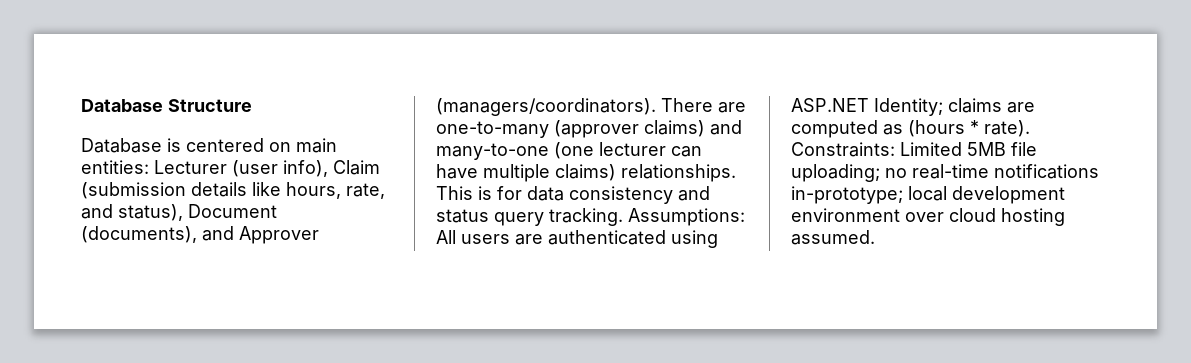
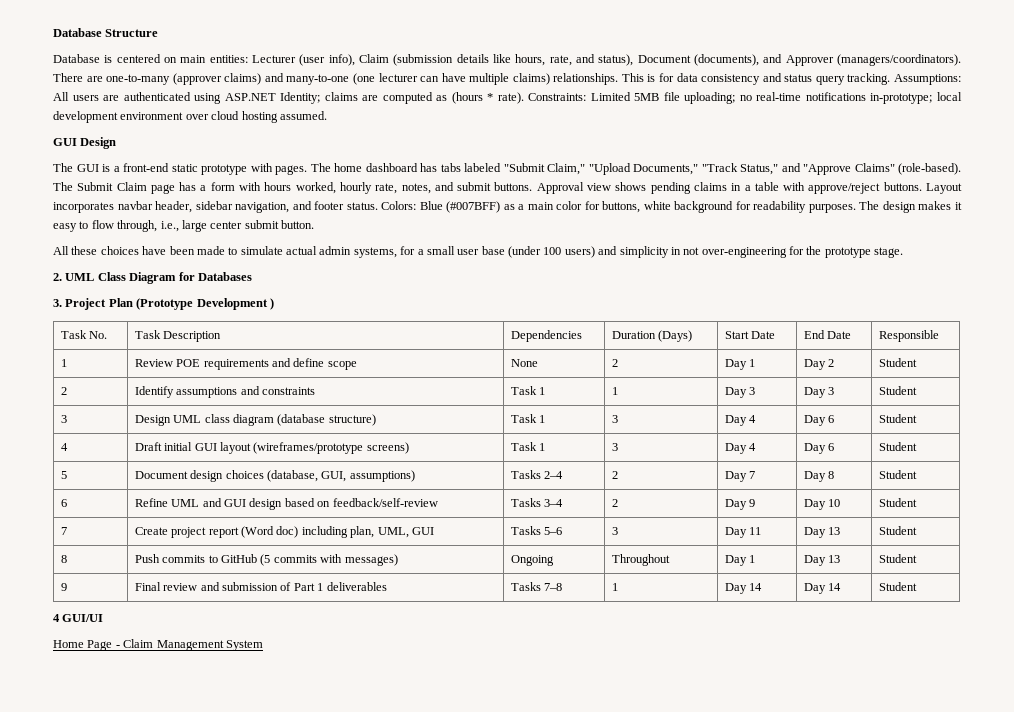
+ GUI Design
+ The GUI is a front-end static prototype with pages. The home dashboard has tabs labeled "Submit Claim," "Upload Documents," "Track Status," and "Approve Claims" (role-based). The Submit Claim page has a form with hours worked, hourly rate, notes, and submit buttons. Approval view shows pending claims in a table with approve/reject buttons. Layout incorporates navbar header, sidebar navigation, and footer status. Colors: Blue (#007BFF) as a main color for buttons, white background for readability purposes. The design makes it easy to flow through, i.e., large center submit button.
+ All these choices have been made to simulate actual admin systems, for a small user base (under 100 users) and simplicity in not over-engineering for the prototype stage.
+ 2. UML Class Diagram for Databases
+ 3. Project Plan (Prototype Development )
+ Task No. | Task Description | Dependencies | Duration (Days) | Start Date | End Date | Responsible
+ 1 | Review POE requirements and define scope | None | 2 | Day 1 | Day 2 | Student
+ 2 | Identify assumptions and constraints | Task 1 | 1 | Day 3 | Day 3 | Student
+ 3 | Design UML class diagram (database structure) | Task 1 | 3 | Day 4 | Day 6 | Student
+ 4 | Draft initial GUI layout (wireframes/prototype screens) | Task 1 | 3 | Day 4 | Day 6 | Student
+ 5 | Document design choices (database, GUI, assumptions) | Tasks 2–4 | 2 | Day 7 | Day 8 | Student
+ 6 | Refine UML and GUI design based on feedback/self-review | Tasks 3–4 | 2 | Day 9 | Day 10 | Student
+ 7 | Create project report (Word doc) including plan, UML, GUI | Tasks 5–6 | 3 | Day 11 | Day 13 | Student
+ 8 | Push commits to GitHub (5 commits with messages) | Ongoing | Throughout | Day 1 | Day 13 | Student
+ 9 | Final review and submission of Part 1 deliverables | Tasks 7–8 | 1 | Day 14 | Day 14 | Student
+ 4 GUI/UI
+ Home Page - Claim Management System

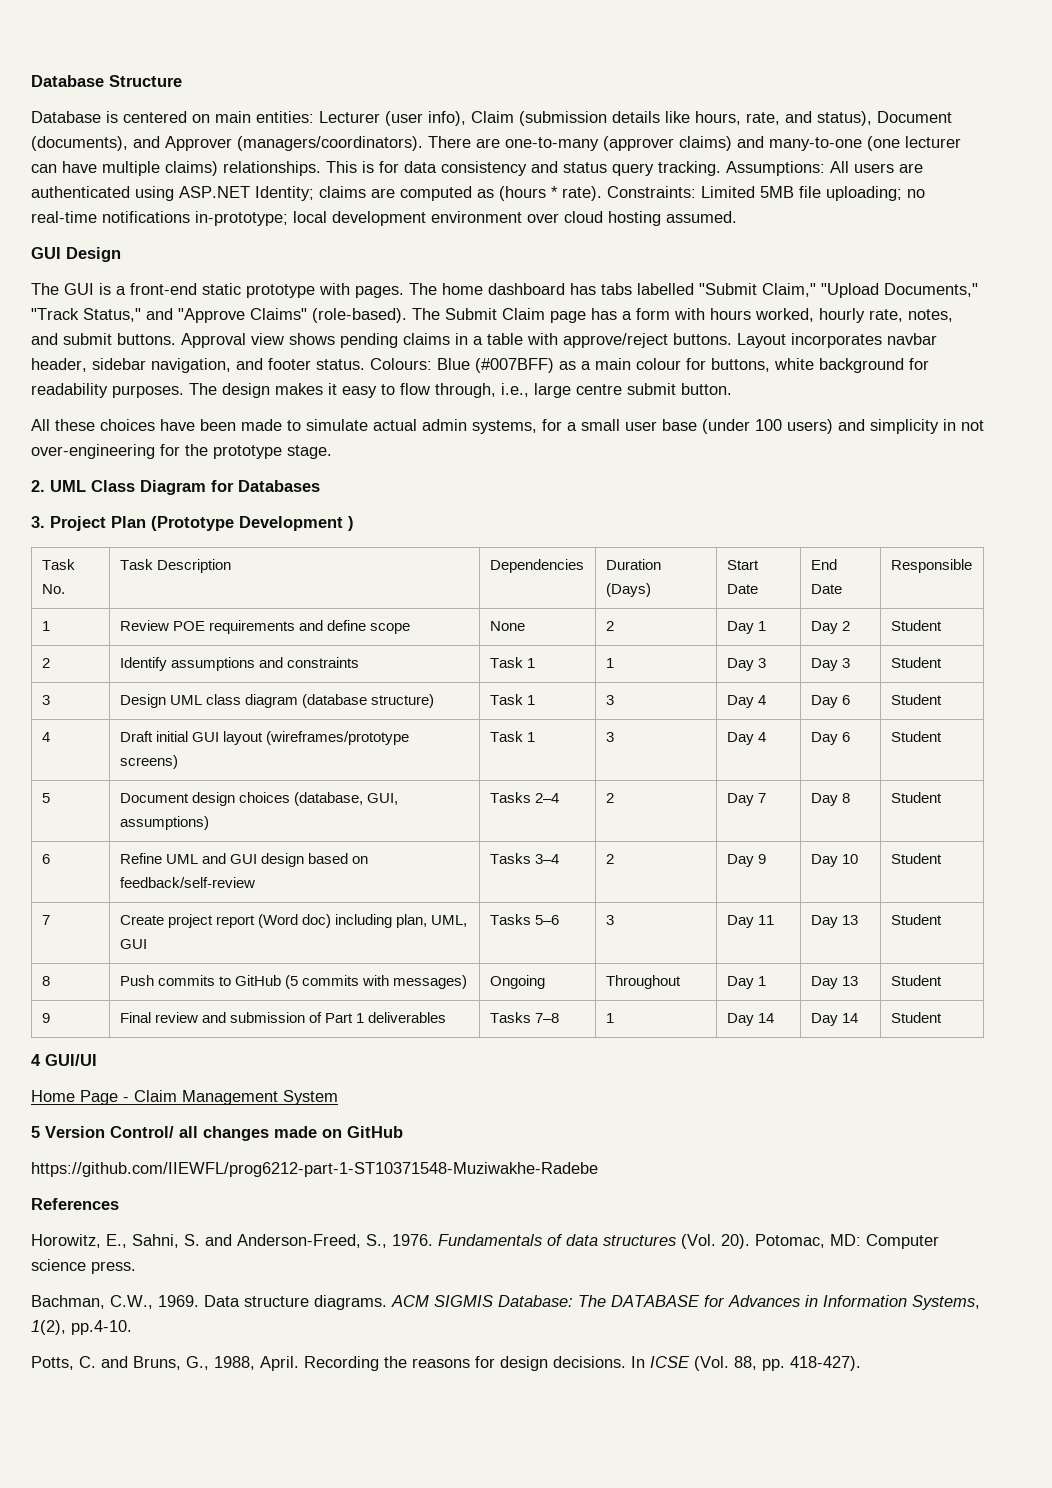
- The home dashboard has tabs labeled "Submit Claim," "Upload Documents," "Track Status," and "Approve Claims" (role-based).
+ The home dashboard has tabs labelled "Submit Claim," "Upload Documents," "Track Status," and "Approve Claims" (role-based).
- Colors: Blue (#007BFF) as a main color for buttons, white background for readability purposes.
+ Colours: Blue (#007BFF) as a main colour for buttons, white background for readability purposes.
- The design makes it easy to flow through, i.e., large center submit button.
+ The design makes it easy to flow through, i.e., large centre submit button.
+ 5 Version Control/ all changes made on GitHub
+ https://github.com/IIEWFL/prog6212-part-1-ST10371548-Muziwakhe-Radebe
+ References
+ Horowitz, E., Sahni, S. and Anderson-Freed, S., 1976. Fundamentals of data structures (Vol. 20). Potomac, MD: Computer science press.
+ Bachman, C.W., 1969. Data structure diagrams. ACM SIGMIS Database: The DATABASE for Advances in Information Systems, 1(2), pp.4-10.
+ Potts, C. and Bruns, G., 1988, April. Recording the reasons for design decisions. In ICSE (Vol. 88, pp. 418-427).

